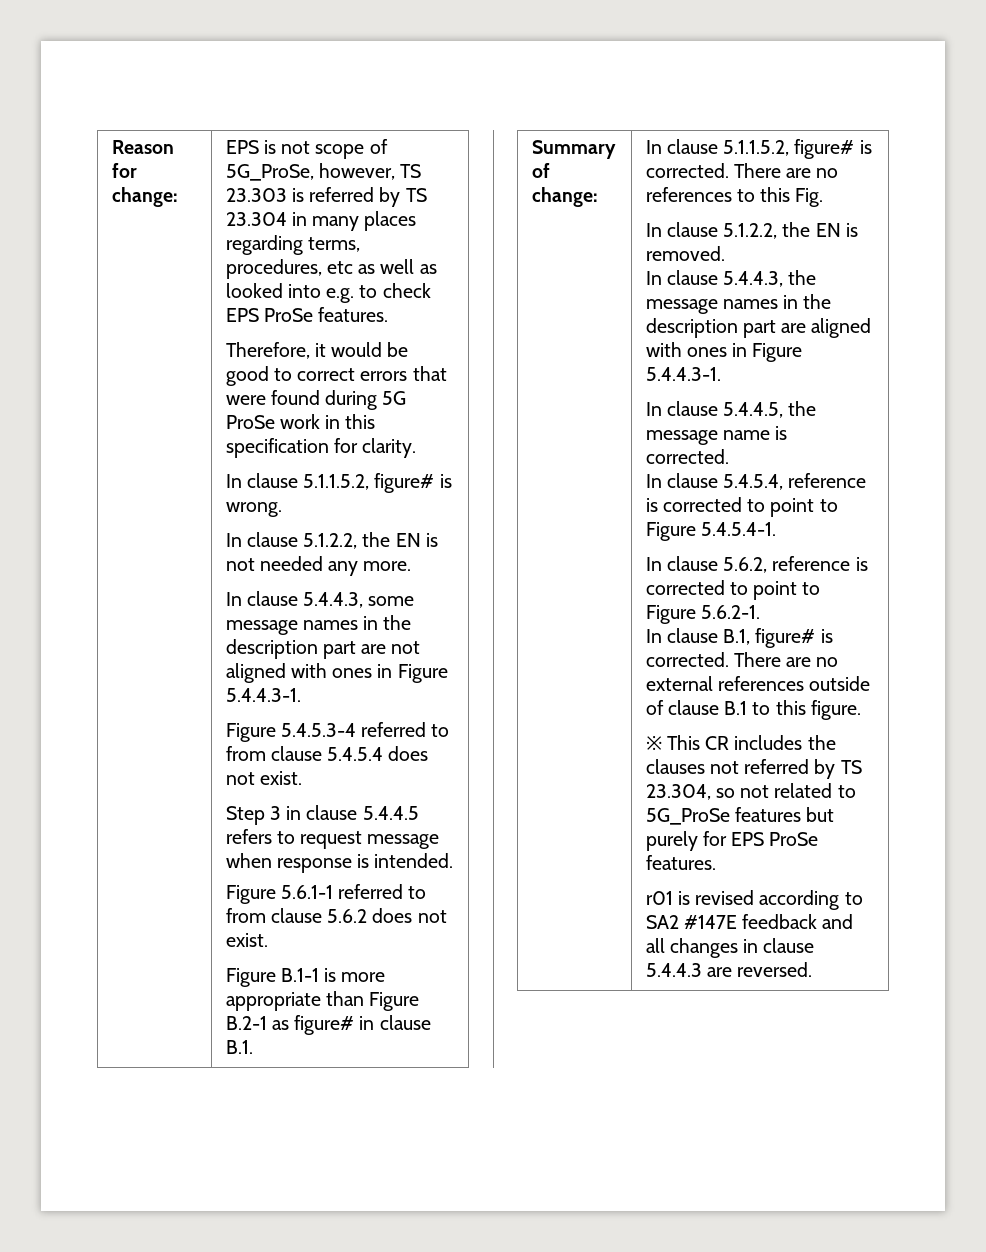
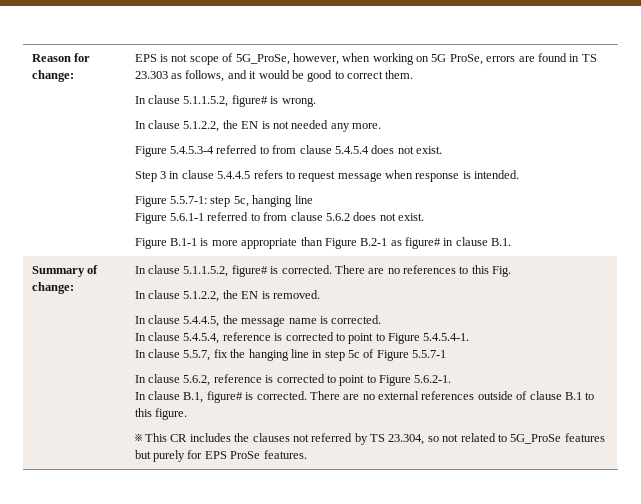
- EPS is not scope of 5G_ProSe, however, TS 23.303 is referred by TS 23.304 in many places regarding terms, procedures, etc as well as looked into e.g. to check EPS ProSe features.
- Therefore, it would be good to correct errors that were found during 5G ProSe work in this specification for clarity.
+ EPS is not scope of 5G_ProSe, however, when working on 5G ProSe, errors are found in TS 23.303 as follows, and it would be good to correct them.
- In clause 5.4.4.3, some message names in the description part are not aligned with ones in Figure 5.4.4.3-1.
+ Figure 5.5.7-1: step 5c, hanging line
- In clause 5.4.4.3, the message names in the description part are aligned with ones in Figure 5.4.4.3-1.
+ In clause 5.5.7, fix the hanging line in step 5c of Figure 5.5.7-1
- r01 is revised according to SA2 #147E feedback and all changes in clause 5.4.4.3 are reversed.

